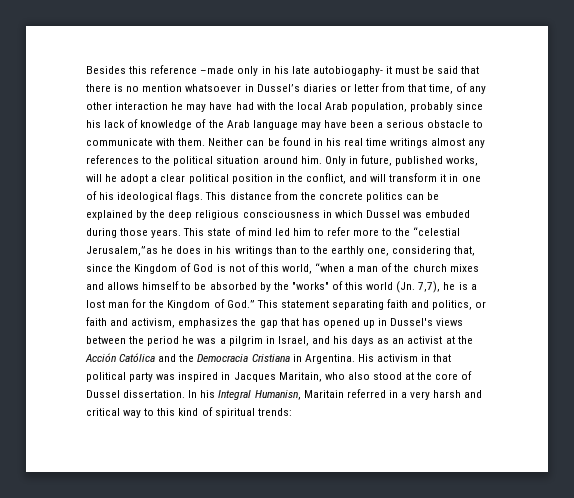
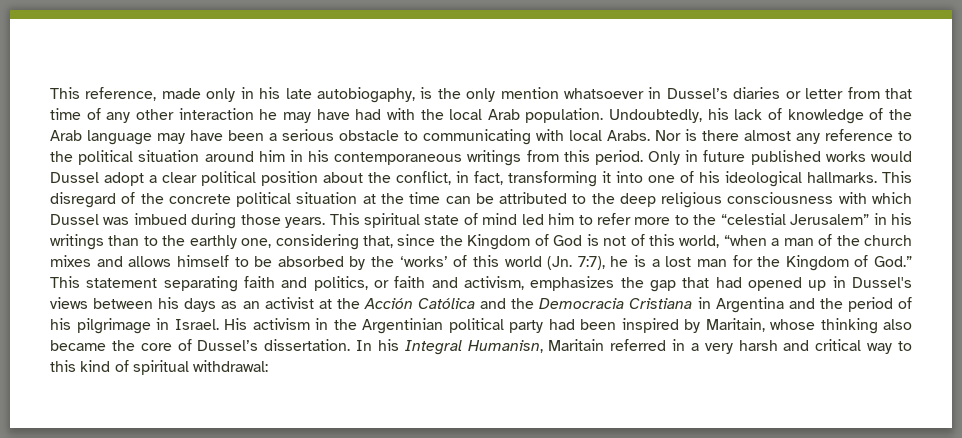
- Besides this reference –made only in his late autobiogaphy- it must be said that there is no mention whatsoever in Dussel’s diaries or letter from that time, of any other interaction he may have had with the local Arab population, probably since his lack of knowledge of the Arab language may have been a serious obstacle to communicate with them. Neither can be found in his real time writings almost any references to the political situation around him. Only in future, published works, will he adopt a clear political position in the conflict, and will transform it in one of his ideological flags. This distance from the concrete politics can be explained by the deep religious consciousness in which Dussel was embuded during those years.
+ This reference, made only in his late autobiogaphy, is the only mention whatsoever in Dussel’s diaries or letter from that time of any other interaction he may have had with the local Arab population. Undoubtedly, his lack of knowledge of the Arab language may have been a serious obstacle to communicating with local Arabs. Nor is there almost any reference to the political situation around him in his contemporaneous writings from this period. Only in future published works would Dussel adopt a clear political position about the conflict, in fact, transforming it into one of his ideological hallmarks. This disregard of the concrete political situation at the time can be attributed to the deep religious consciousness with which Dussel was imbued during those years.
- This state of mind led him to refer more to the “celestial Jerusalem,”as he does in his writings than to the earthly one, considering that, since the Kingdom of God is not of this world, “when a man of the church mixes and allows himself to be absorbed by the "works" of this world (Jn. 7,7), he is a lost man for the Kingdom of God.” This statement separating faith and politics, or faith and activism, emphasizes the gap that has opened up in Dussel's views between the period he was a pilgrim in Israel, and his days as an activist at the Acción Católica and the Democracia Cristiana in Argentina. His activism in that political party was inspired in Jacques Maritain, who also stood at the core of Dussel dissertation.
+ This spiritual state of mind led him to refer more to the “celestial Jerusalem” in his writings than to the earthly one, considering that, since the Kingdom of God is not of this world, “when a man of the church mixes and allows himself to be absorbed by the ‘works’ of this world (Jn. 7:7), he is a lost man for the Kingdom of God.” This statement separating faith and politics, or faith and activism, emphasizes the gap that had opened up in Dussel's views between his days as an activist at the Acción Católica and the Democracia Cristiana in Argentina and the period of his pilgrimage in Israel. His activism in the Argentinian political party had been inspired by Maritain, whose thinking also became the core of Dussel’s dissertation.
- In his Integral Humanisn, Maritain referred in a very harsh and critical way to this kind of spiritual trends:
+ In his Integral Humanisn, Maritain referred in a very harsh and critical way to this kind of spiritual withdrawal:

